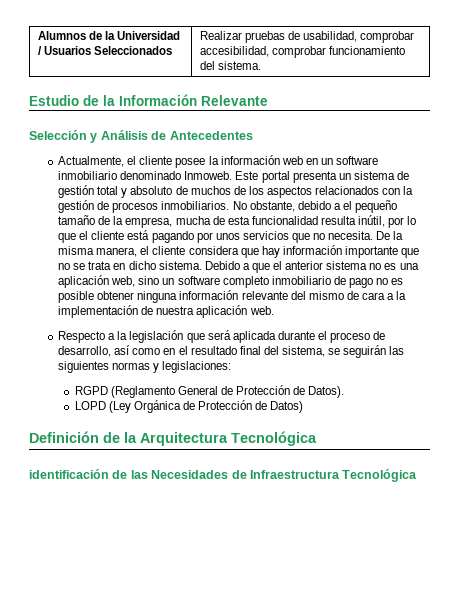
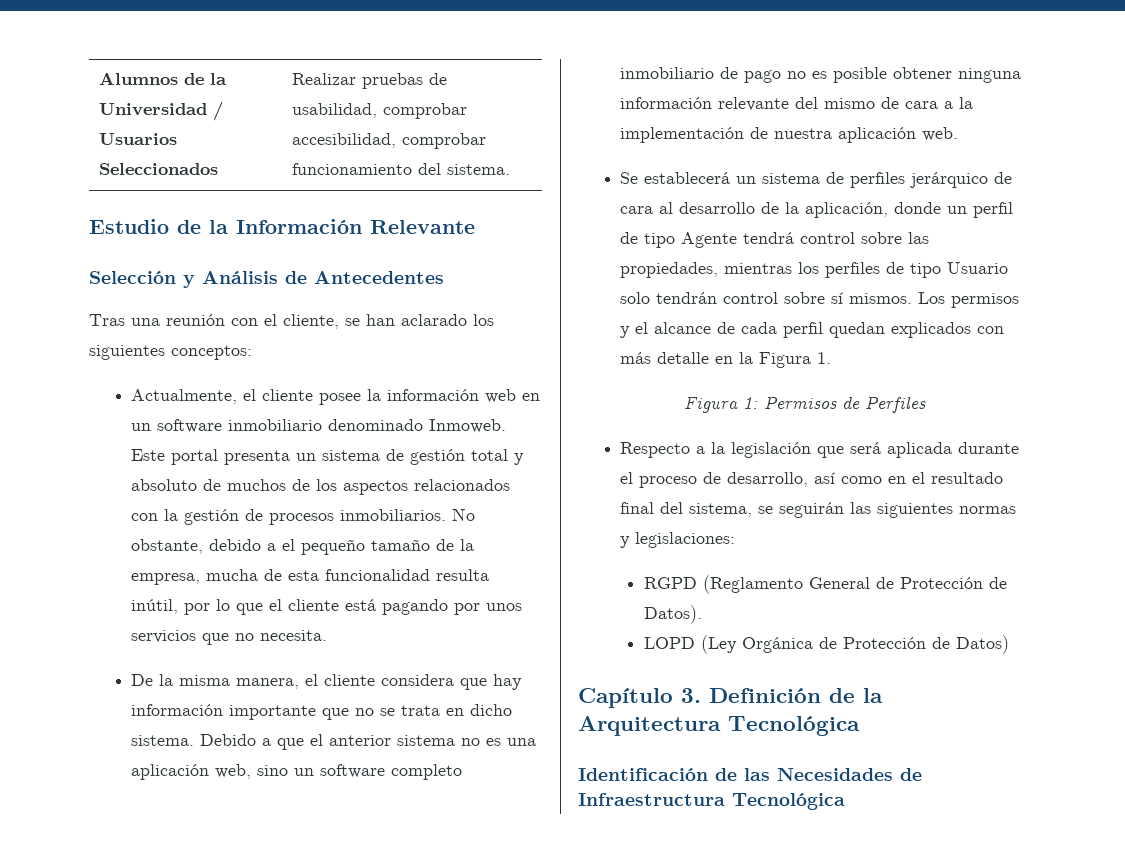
+ Tras una reunión con el cliente, se han aclarado los siguientes conceptos:
- No obstante, debido a el pequeño tamaño de la empresa, mucha de esta funcionalidad resulta inútil, por lo que el cliente está pagando por unos servicios que no necesita. De la misma manera, el cliente considera que hay información importante que no se trata en dicho sistema.
+ No obstante, debido a el pequeño tamaño de la empresa, mucha de esta funcionalidad resulta inútil, por lo que el cliente está pagando por unos servicios que no necesita.
+ De la misma manera, el cliente considera que hay información importante que no se trata en dicho sistema.
+ Se establecerá un sistema de perfiles jerárquico de cara al desarrollo de la aplicación, donde un perfil de tipo Agente tendrá control sobre las propiedades, mientras los perfiles de tipo Usuario solo tendrán control sobre sí mismos. Los permisos y el alcance de cada perfil quedan explicados con más detalle en la Figura 1.
+ Figura 1: Permisos de Perfiles
- Definición de la Arquitectura Tecnológica
+ Capítulo 3. Definición de la Arquitectura Tecnológica
- identificación de las Necesidades de Infraestructura Tecnológica
+ Identificación de las Necesidades de Infraestructura Tecnológica

